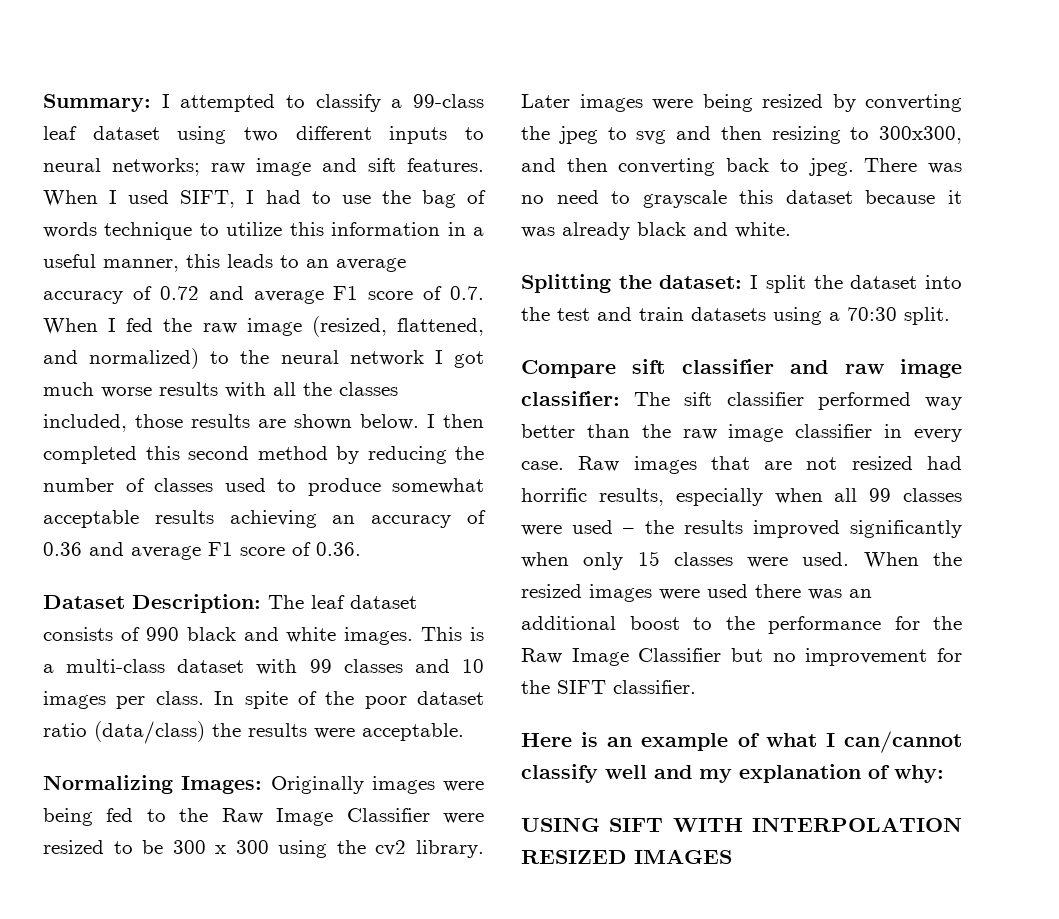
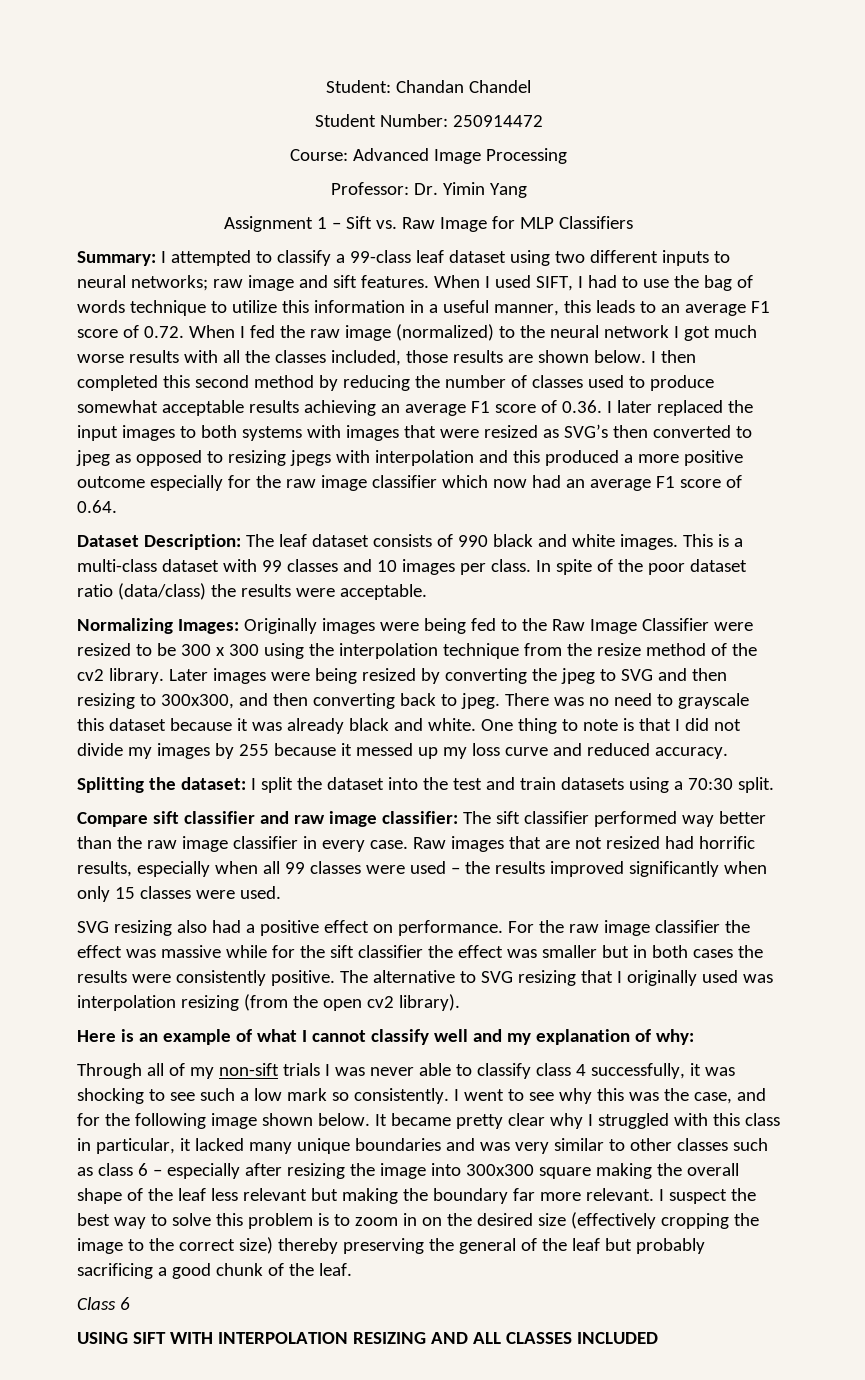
+ Student: Chandan Chandel
+ Student Number: 250914472
+ Course: Advanced Image Processing
+ Professor: Dr. Yimin Yang
+ Assignment 1 – Sift vs. Raw Image for MLP Classifiers
- When I used SIFT, I had to use the bag of words technique to utilize this information in a useful manner, this leads to an average accuracy of 0.72 and average F1 score of 0.7. When I fed the raw image (resized, flattened, and normalized) to the neural network I got much worse results with all the classes included, those results are shown below.
+ When I used SIFT, I had to use the bag of words technique to utilize this information in a useful manner, this leads to an average F1 score of 0.72. When I fed the raw image (normalized) to the neural network I got much worse results with all the classes included, those results are shown below.
- I then completed this second method by reducing the number of classes used to produce somewhat acceptable results achieving an accuracy of 0.36 and average F1 score of 0.36.
+ I then completed this second method by reducing the number of classes used to produce somewhat acceptable results achieving an average F1 score of 0.36. I later replaced the input images to both systems with images that were resized as SVG’s then converted to jpeg as opposed to resizing jpegs with interpolation and this produced a more positive outcome especially for the raw image classifier which now had an average F1 score of 0.64.
- Normalizing Images: Originally images were being fed to the Raw Image Classifier were resized to be 300 x 300 using the cv2 library.
+ Normalizing Images: Originally images were being fed to the Raw Image Classifier were resized to be 300 x 300 using the interpolation technique from the resize method of the cv2 library.
- Later images were being resized by converting the jpeg to svg and then resizing to 300x300, and then converting back to jpeg.
+ Later images were being resized by converting the jpeg to SVG and then resizing to 300x300, and then converting back to jpeg.
+ One thing to note is that I did not divide my images by 255 because it messed up my loss curve and reduced accuracy.
- Raw images that are not resized had horrific results, especially when all 99 classes were used – the results improved significantly when only 15 classes were used. When the resized images were used there was an additional boost to the performance for the Raw Image Classifier but no improvement for the SIFT classifier.
+ Raw images that are not resized had horrific results, especially when all 99 classes were used – the results improved significantly when only 15 classes were used.
+ SVG resizing also had a positive effect on performance. For the raw image classifier the effect was massive while for the sift classifier the effect was smaller but in both cases the results were consistently positive. The alternative to SVG resizing that I originally used was interpolation resizing (from the open cv2 library).
- Here is an example of what I can/cannot classify well and my explanation of why:
+ Here is an example of what I cannot classify well and my explanation of why:
+ Through all of my non-sift trials I was never able to classify class 4 successfully, it was shocking to see such a low mark so consistently. I went to see why this was the case, and for the following image shown below. It became pretty clear why I struggled with this class in particular, it lacked many unique boundaries and was very similar to other classes such as class 6 – especially after resizing the image into 300x300 square making the overall shape of the leaf less relevant but making the boundary far more relevant. I suspect the best way to solve this problem is to zoom in on the desired size (effectively cropping the image to the correct size) thereby preserving the general of the leaf but probably sacrificing a good chunk of the leaf.
+ Class 6
- USING SIFT WITH INTERPOLATION RESIZED IMAGES
+ USING SIFT WITH INTERPOLATION RESIZING AND ALL CLASSES INCLUDED

